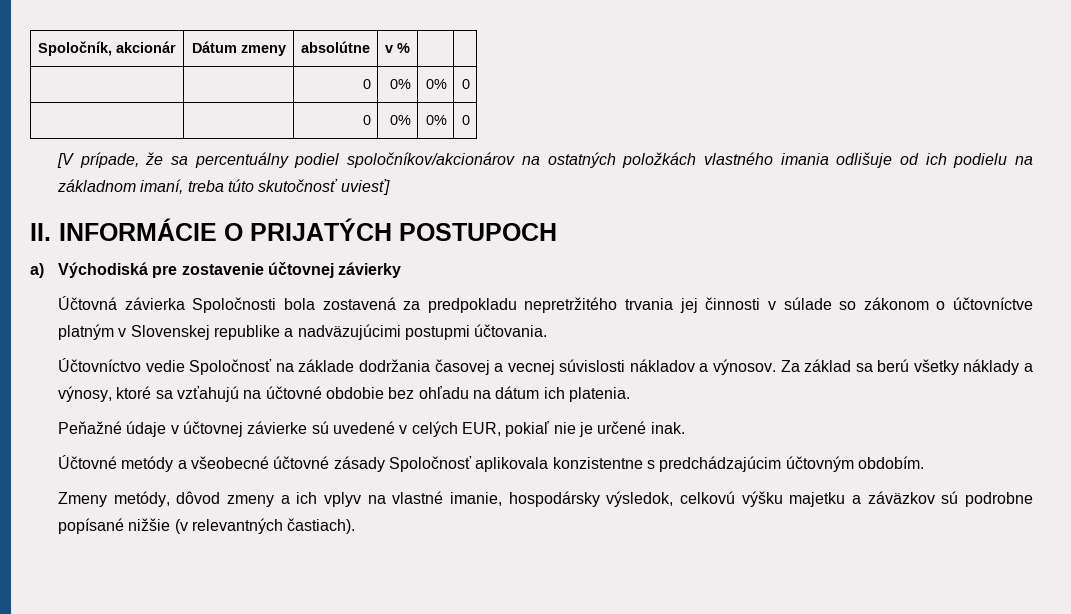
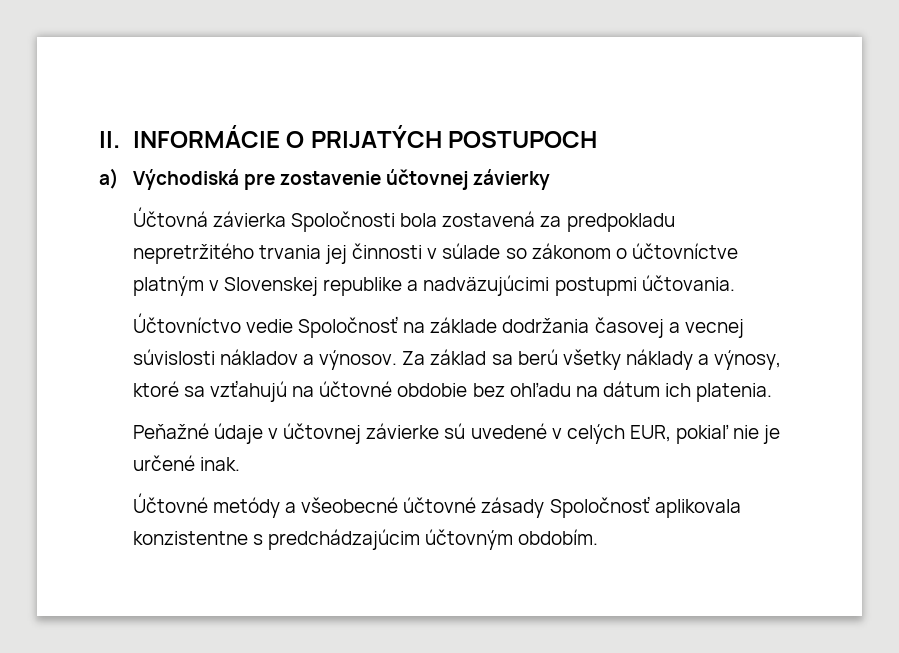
- Spoločník, akcionár | Dátum zmeny | absolútne | v % | |
- | | 0 | 0% | 0% | 0
- | | 0 | 0% | 0% | 0
- [V prípade, že sa percentuálny podiel spoločníkov/akcionárov na ostatných položkách vlastného imania odlišuje od ich podielu na základnom imaní, treba túto skutočnosť uviesť]
- Zmeny metódy, dôvod zmeny a ich vplyv na vlastné imanie, hospodársky výsledok, celkovú výšku majetku a záväzkov sú podrobne popísané nižšie (v relevantných častiach).

